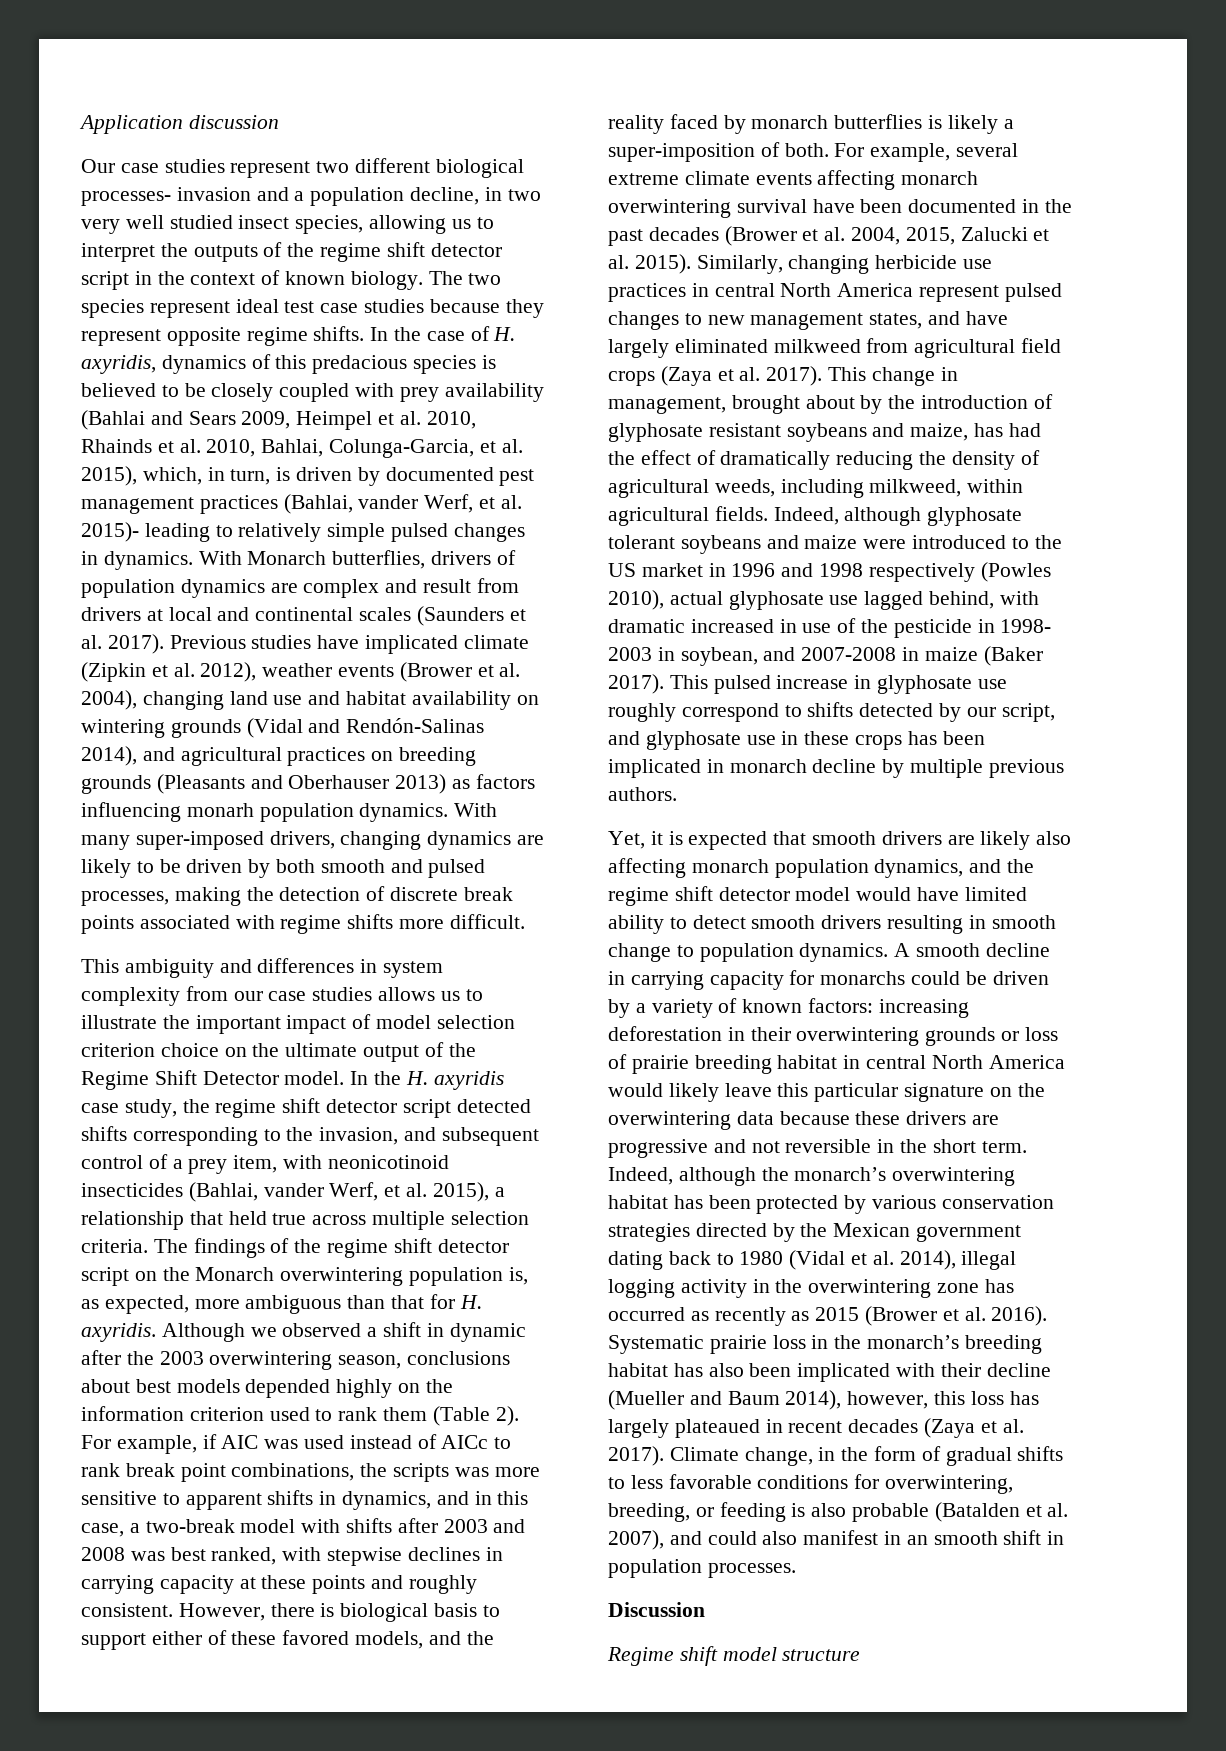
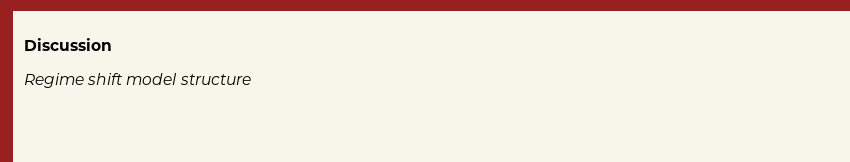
- Application discussion
- Our case studies represent two different biological processes- invasion and a population decline, in two very well studied insect species, allowing us to interpret the outputs of the regime shift detector script in the context of known biology. The two species represent ideal test case studies because they represent opposite regime shifts. In the case of H. axyridis, dynamics of this predacious species is believed to be closely coupled with prey availability (Bahlai and Sears 2009, Heimpel et al. 2010, Rhainds et al. 2010, Bahlai, Colunga-Garcia, et al. 2015), which, in turn, is driven by documented pest management practices (Bahlai, vander Werf, et al. 2015)- leading to relatively simple pulsed changes in dynamics. With Monarch butterflies, drivers of population dynamics are complex and result from drivers at local and continental scales (Saunders et al. 2017). Previous studies have implicated climate (Zipkin et al. 2012), weather events (Brower et al. 2004), changing land use and habitat availability on wintering grounds (Vidal and Rendón-Salinas 2014), and agricultural practices on breeding grounds (Pleasants and Oberhauser 2013) as factors influencing monarh population dynamics. With many super-imposed drivers, changing dynamics are likely to be driven by both smooth and pulsed processes, making the detection of discrete break points associated with regime shifts more difficult.
- This ambiguity and differences in system complexity from our case studies allows us to illustrate the important impact of model selection criterion choice on the ultimate output of the Regime Shift Detector model. In the H. axyridis case study, the regime shift detector script detected shifts corresponding to the invasion, and subsequent control of a prey item, with neonicotinoid insecticides (Bahlai, vander Werf, et al. 2015), a relationship that held true across multiple selection criteria. The findings of the regime shift detector script on the Monarch overwintering population is, as expected, more ambiguous than that for H. axyridis. Although we observed a shift in dynamic after the 2003 overwintering season, conclusions about best models depended highly on the information criterion used to rank them (Table 2). For example, if AIC was used instead of AICc to rank break point combinations, the scripts was more sensitive to apparent shifts in dynamics, and in this case, a two-break model with shifts after 2003 and 2008 was best ranked, with stepwise declines in carrying capacity at these points and roughly consistent. However, there is biological basis to support either of these favored models, and the reality faced by monarch butterflies is likely a super-imposition of both. For example, several extreme climate events affecting monarch overwintering survival have been documented in the past decades (Brower et al. 2004, 2015, Zalucki et al. 2015). Similarly, changing herbicide use practices in central North America represent pulsed changes to new management states, and have largely eliminated milkweed from agricultural field crops (Zaya et al. 2017). This change in management, brought about by the introduction of glyphosate resistant soybeans and maize, has had the effect of dramatically reducing the density of agricultural weeds, including milkweed, within agricultural fields. Indeed, although glyphosate tolerant soybeans and maize were introduced to the US market in 1996 and 1998 respectively (Powles 2010), actual glyphosate use lagged behind, with dramatic increased in use of the pesticide in 1998- 2003 in soybean, and 2007-2008 in maize (Baker 2017). This pulsed increase in glyphosate use roughly correspond to shifts detected by our script, and glyphosate use in these crops has been implicated in monarch decline by multiple previous authors.
- Yet, it is expected that smooth drivers are likely also affecting monarch population dynamics, and the regime shift detector model would have limited ability to detect smooth drivers resulting in smooth change to population dynamics. A smooth decline in carrying capacity for monarchs could be driven by a variety of known factors: increasing deforestation in their overwintering grounds or loss of prairie breeding habitat in central North America would likely leave this particular signature on the overwintering data because these drivers are progressive and not reversible in the short term. Indeed, although the monarch’s overwintering habitat has been protected by various conservation strategies directed by the Mexican government dating back to 1980 (Vidal et al. 2014), illegal logging activity in the overwintering zone has occurred as recently as 2015 (Brower et al. 2016). Systematic prairie loss in the monarch’s breeding habitat has also been implicated with their decline (Mueller and Baum 2014), however, this loss has largely plateaued in recent decades (Zaya et al. 2017). Climate change, in the form of gradual shifts to less favorable conditions for overwintering, breeding, or feeding is also probable (Batalden et al. 2007), and could also manifest in an smooth shift in population processes.

